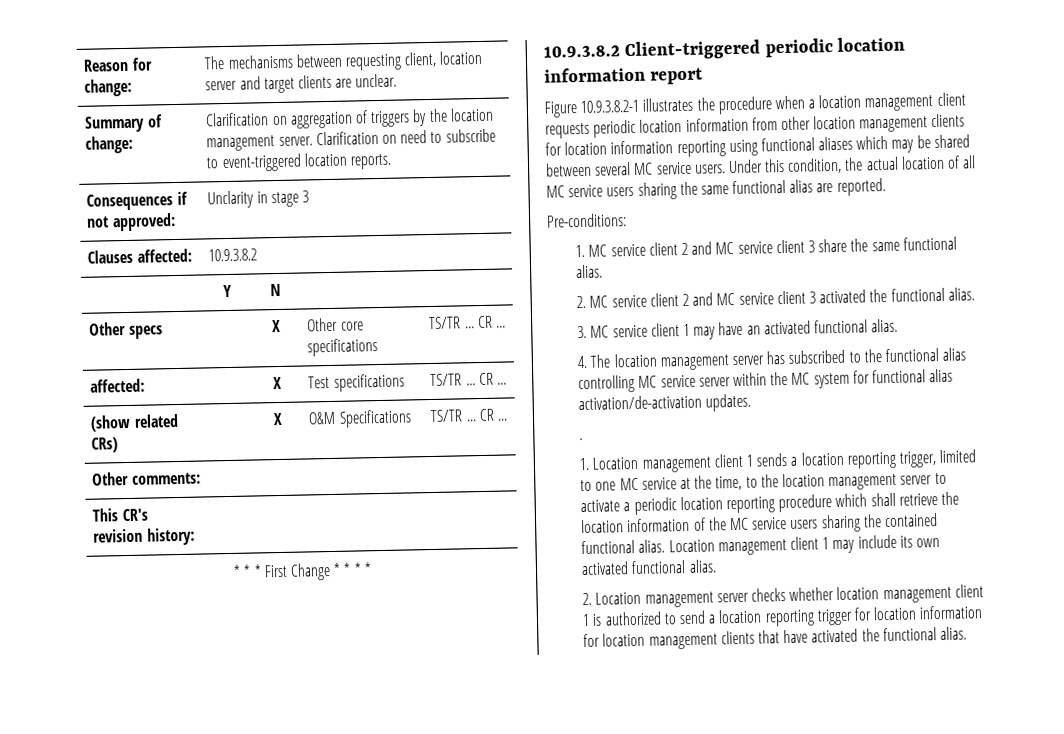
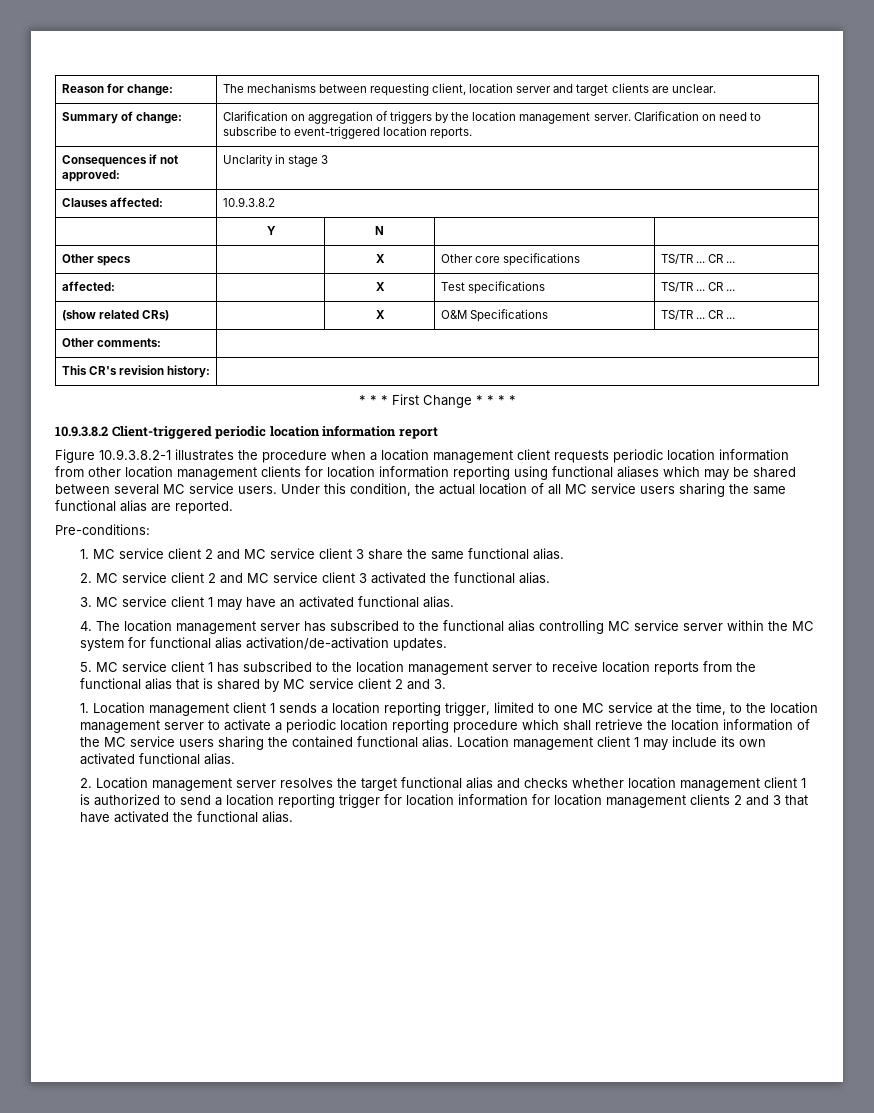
- .
+ 5. MC service client 1 has subscribed to the location management server to receive location reports from the functional alias that is shared by MC service client 2 and 3.
- 2. Location management server checks whether location management client 1 is authorized to send a location reporting trigger for location information for location management clients that have activated the functional alias.
+ 2. Location management server resolves the target functional alias and checks whether location management client 1 is authorized to send a location reporting trigger for location information for location management clients 2 and 3 that have activated the functional alias.

